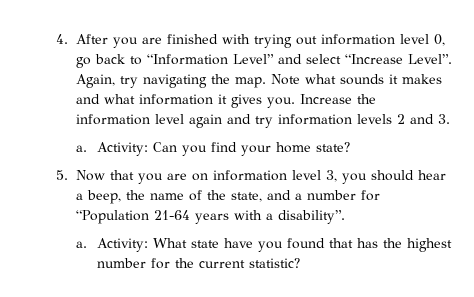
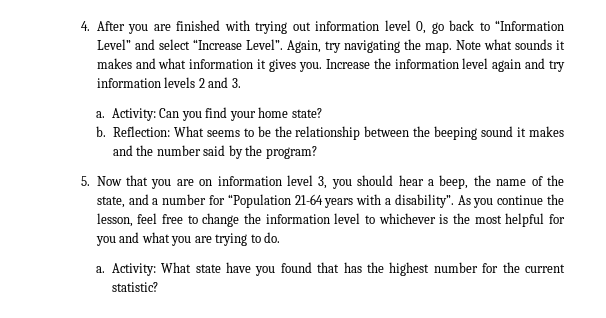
+ b. Reflection: What seems to be the relationship between the beeping sound it makes and the number said by the program?
+ As you continue the lesson, feel free to change the information level to whichever is the most helpful for you and what you are trying to do.

